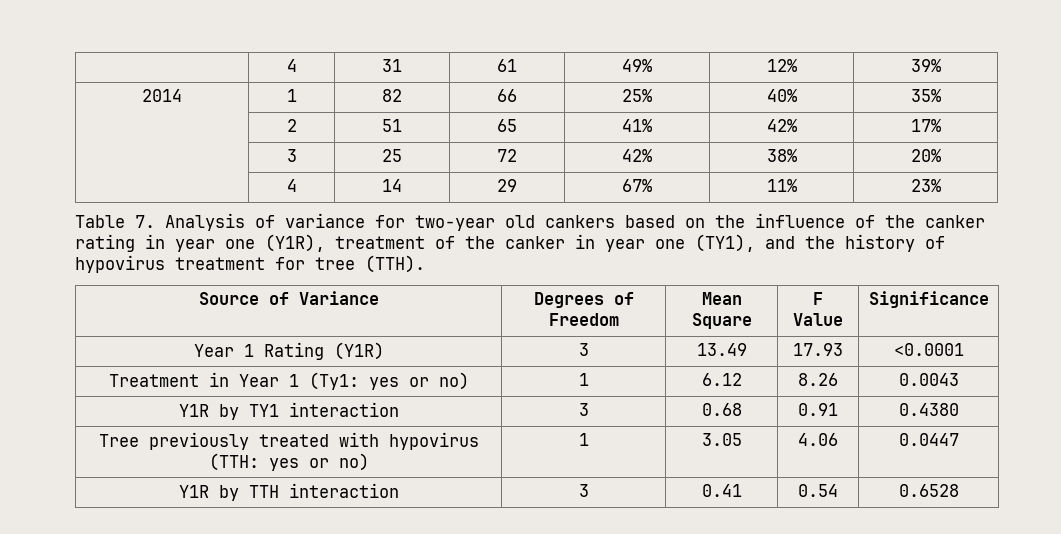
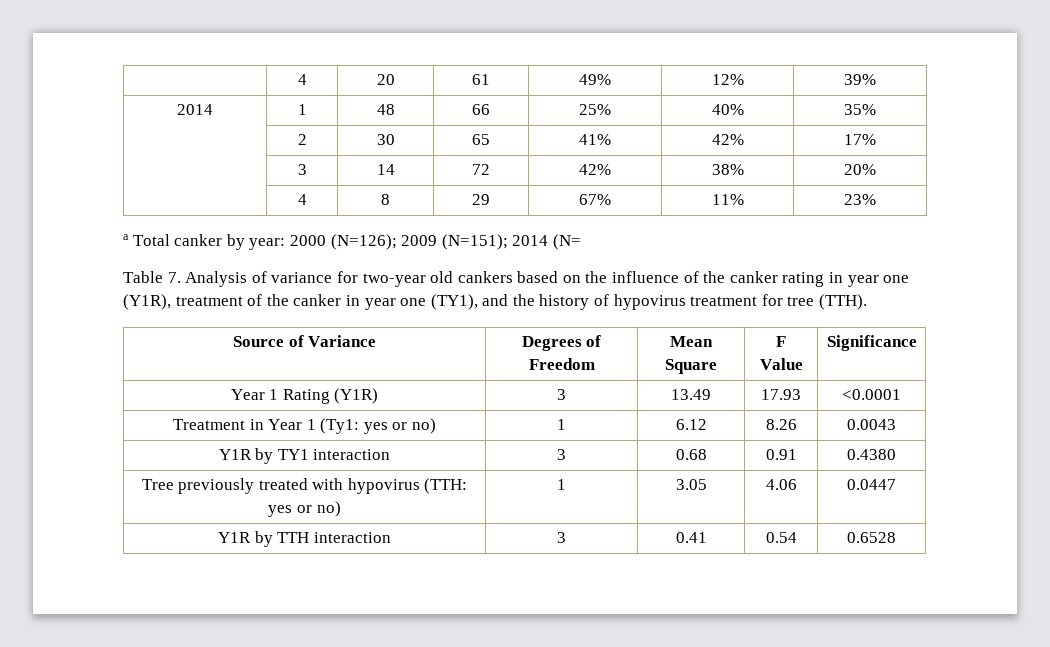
- | 4 | 31 | 61 | 49% | 12% | 39%
+ | 4 | 20 | 61 | 49% | 12% | 39%
- 2014 | 1 | 82 | 66 | 25% | 40% | 35%
+ 2014 | 1 | 48 | 66 | 25% | 40% | 35%
- | 2 | 51 | 65 | 41% | 42% | 17%
+ | 2 | 30 | 65 | 41% | 42% | 17%
- | 3 | 25 | 72 | 42% | 38% | 20%
+ | 3 | 14 | 72 | 42% | 38% | 20%
- | 4 | 14 | 29 | 67% | 11% | 23%
+ | 4 | 8 | 29 | 67% | 11% | 23%
+ a Total canker by year: 2000 (N=126); 2009 (N=151); 2014 (N=

